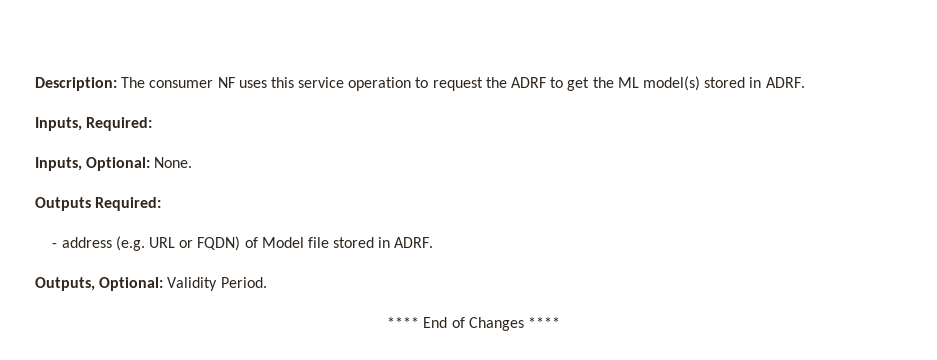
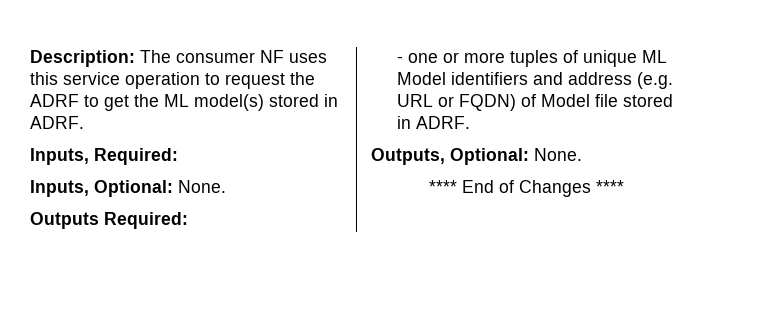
- - address (e.g. URL or FQDN) of Model file stored in ADRF.
+ - one or more tuples of unique ML Model identifiers and address (e.g. URL or FQDN) of Model file stored in ADRF.
- Outputs, Optional: Validity Period.
+ Outputs, Optional: None.

